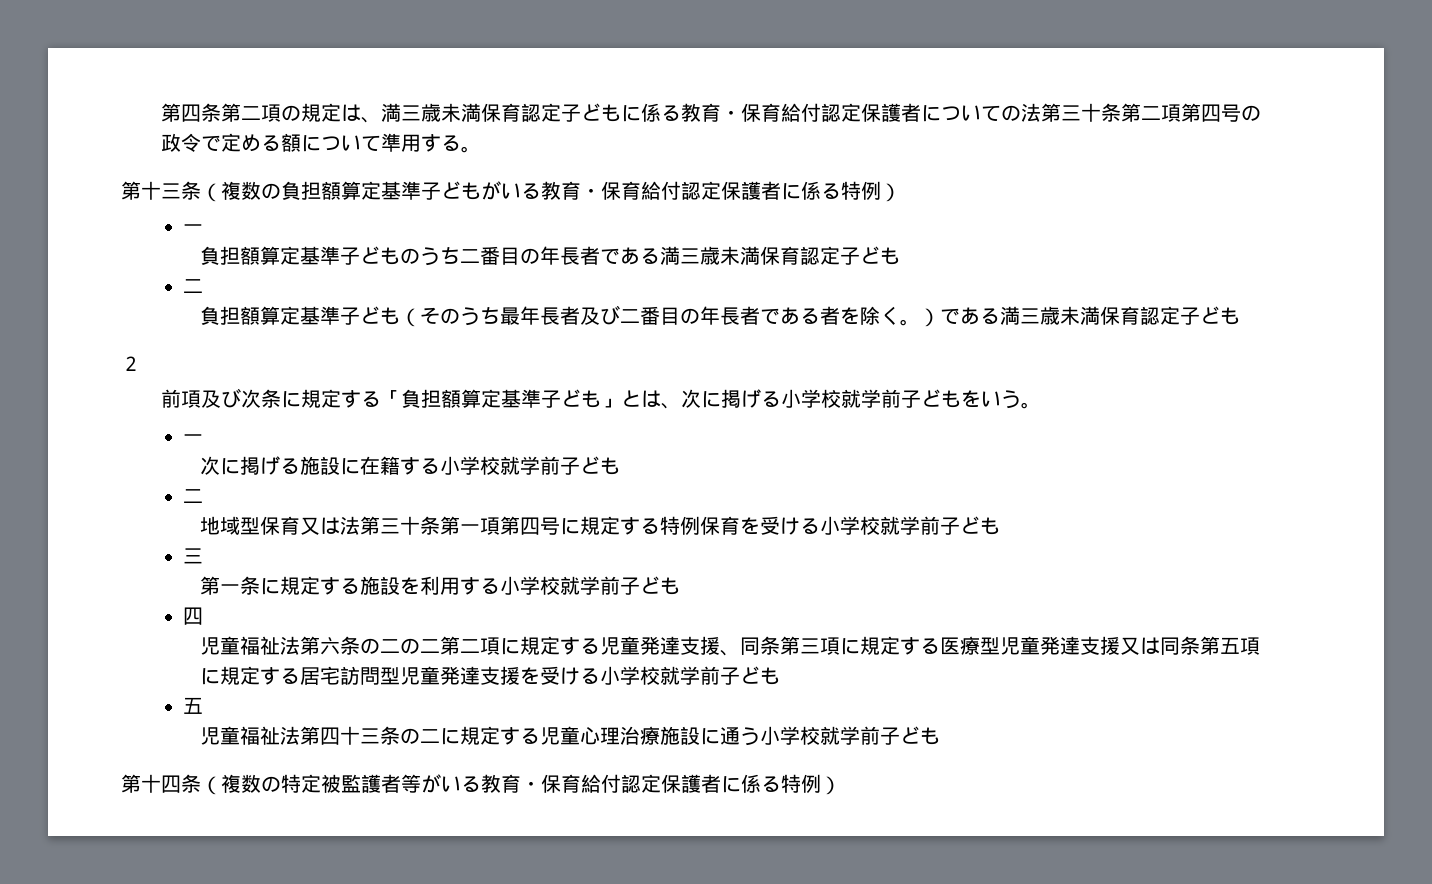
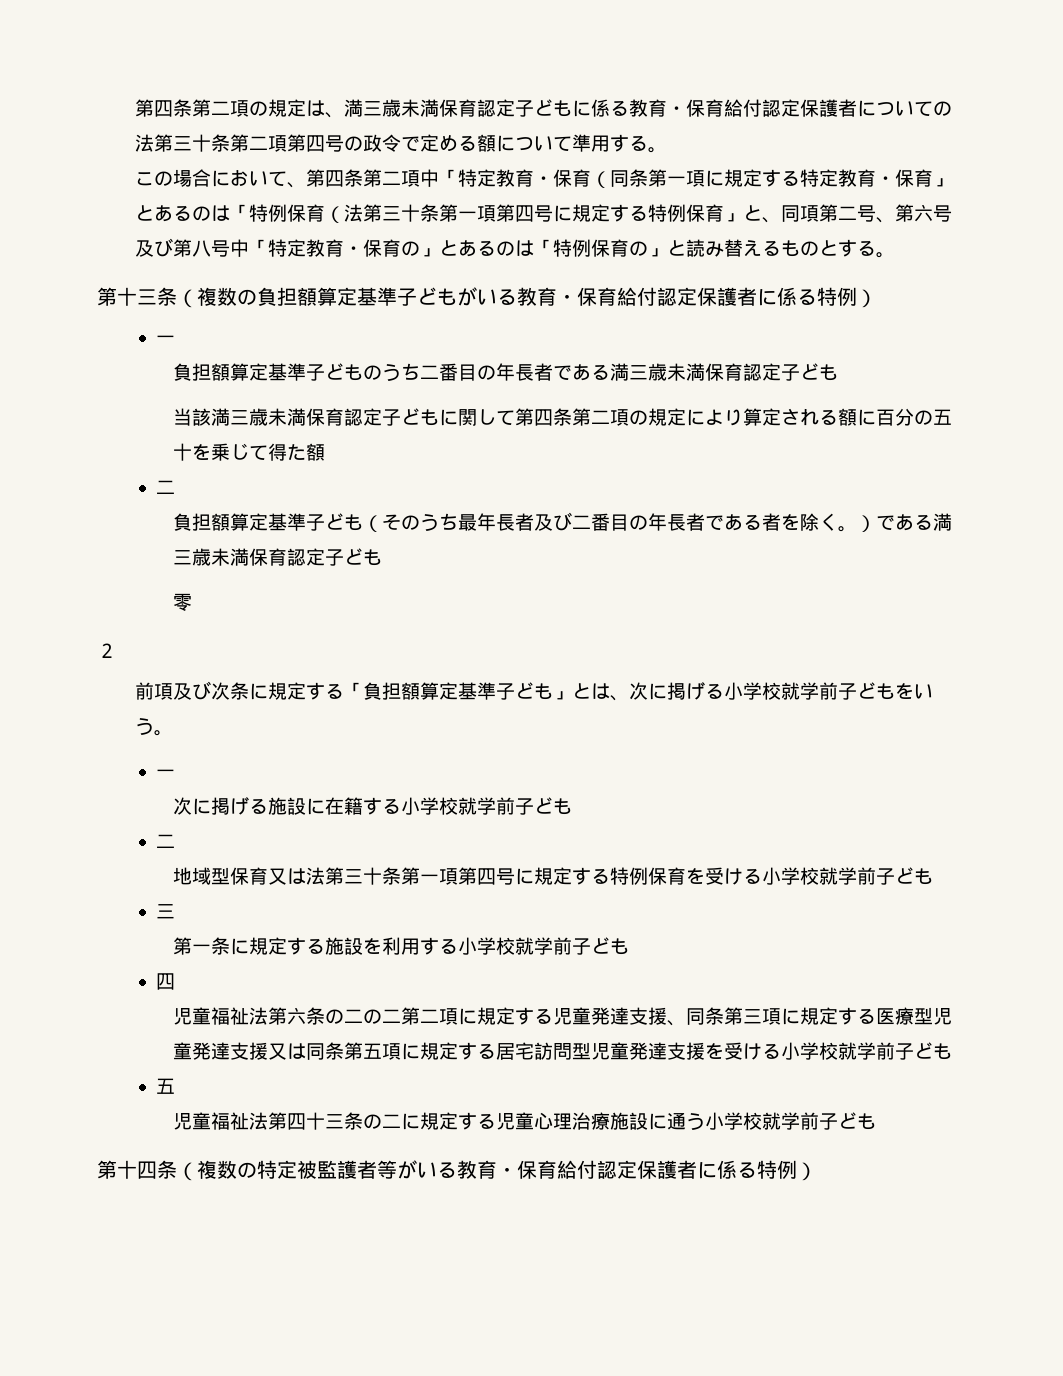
+ この場合において、第四条第二項中「特定教育・保育（同条第一項に規定する特定教育・保育」とあるのは「特例保育（法第三十条第一項第四号に規定する特例保育」と、同項第二号、第六号及び第八号中「特定教育・保育の」とあるのは「特例保育の」と読み替えるものとする。
+ 当該満三歳未満保育認定子どもに関して第四条第二項の規定により算定される額に百分の五十を乗じて得た額
+ 零

